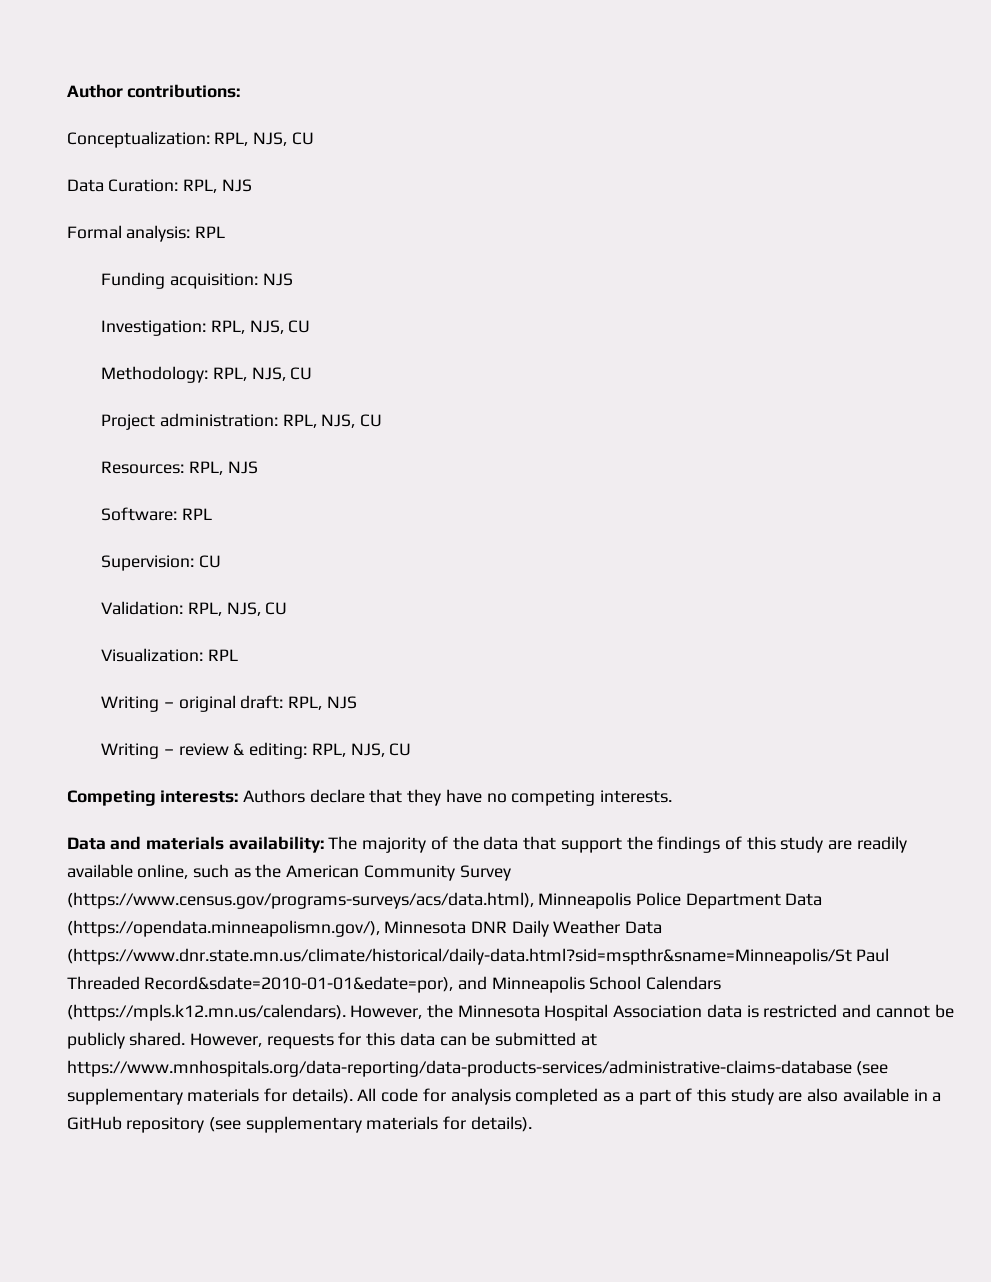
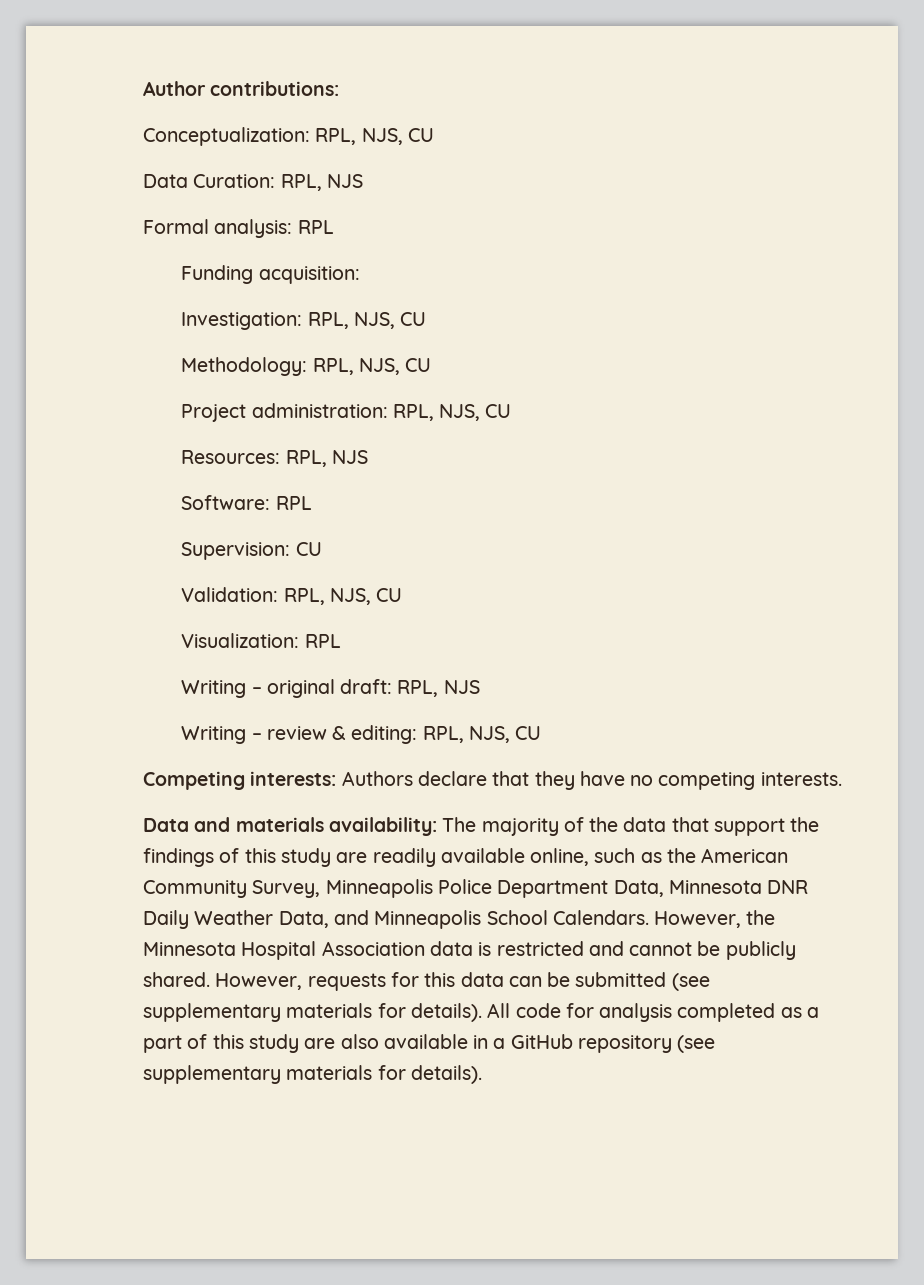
- Funding acquisition: NJS
+ Funding acquisition:
- Data and materials availability: The majority of the data that support the findings of this study are readily available online, such as the American Community Survey (https://www.census.gov/programs-surveys/acs/data.html), Minneapolis Police Department Data (https://opendata.minneapolismn.gov/), Minnesota DNR Daily Weather Data (https://www.dnr.state.mn.us/climate/historical/daily-data.html?sid=mspthr&sname=Minneapolis/St Paul Threaded Record&sdate=2010-01-01&edate=por), and Minneapolis School Calendars (https://mpls.k12.mn.us/calendars). However, the Minnesota Hospital Association data is restricted and cannot be publicly shared.
+ Data and materials availability: The majority of the data that support the findings of this study are readily available online, such as the American Community Survey, Minneapolis Police Department Data, Minnesota DNR Daily Weather Data, and Minneapolis School Calendars. However, the Minnesota Hospital Association data is restricted and cannot be publicly shared.
- However, requests for this data can be submitted at https://www.mnhospitals.org/data-reporting/data-products-services/administrative-claims-database (see supplementary materials for details).
+ However, requests for this data can be submitted (see supplementary materials for details).

